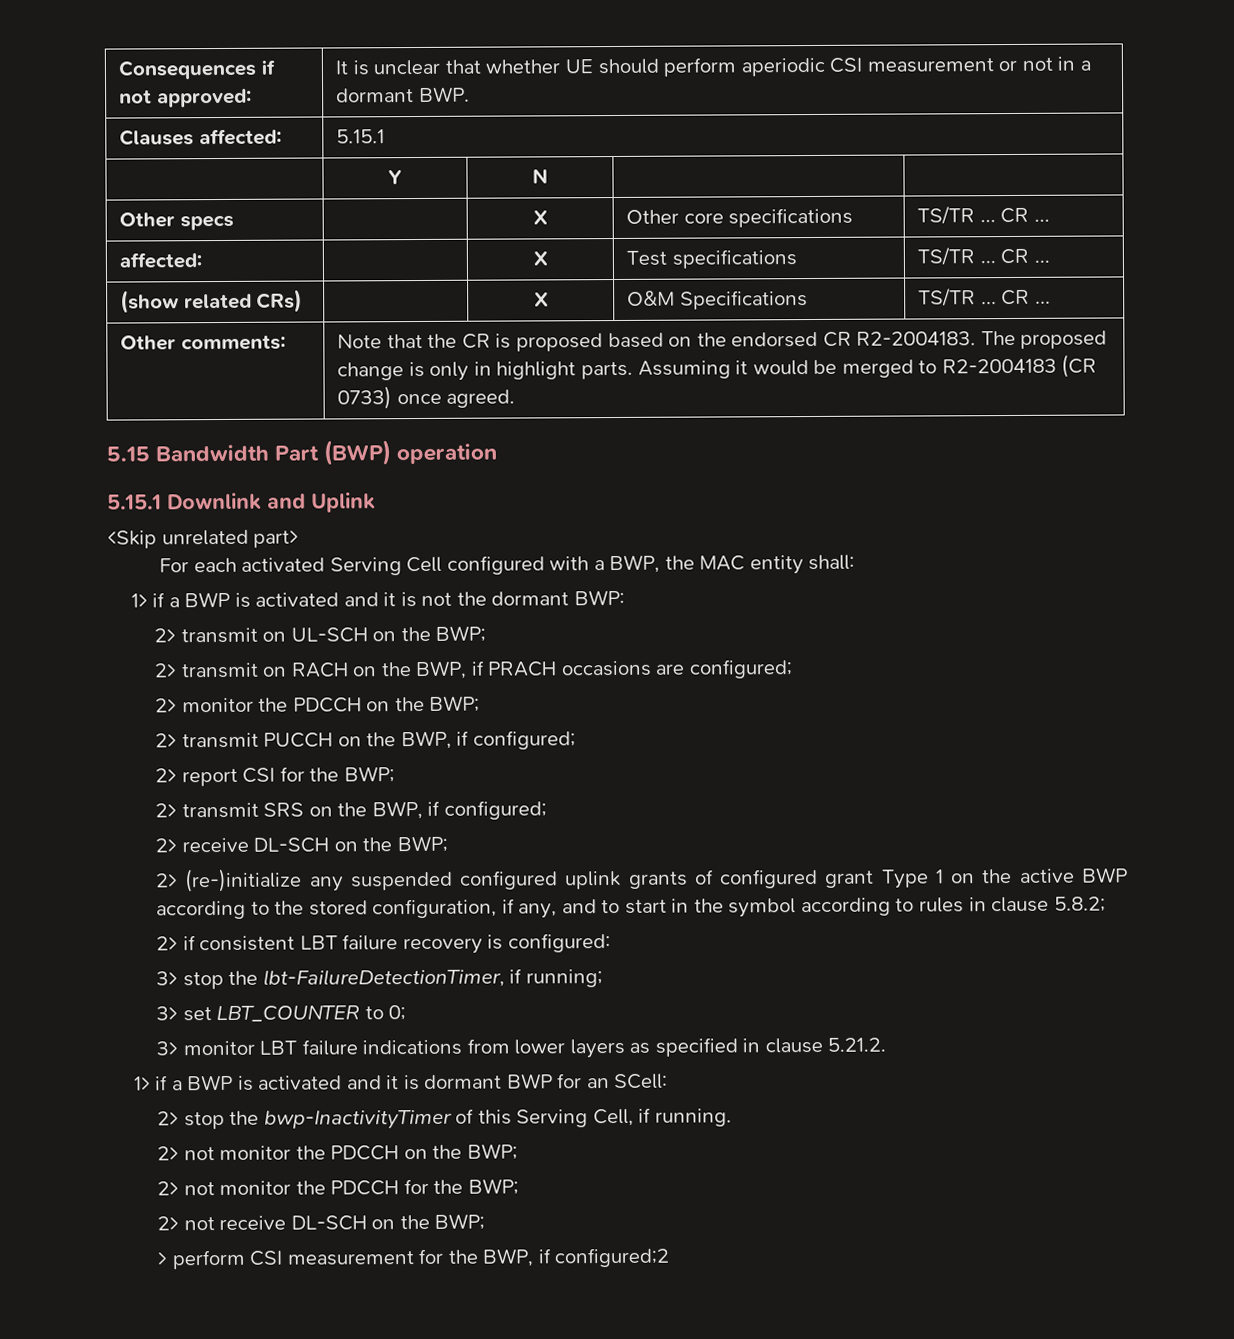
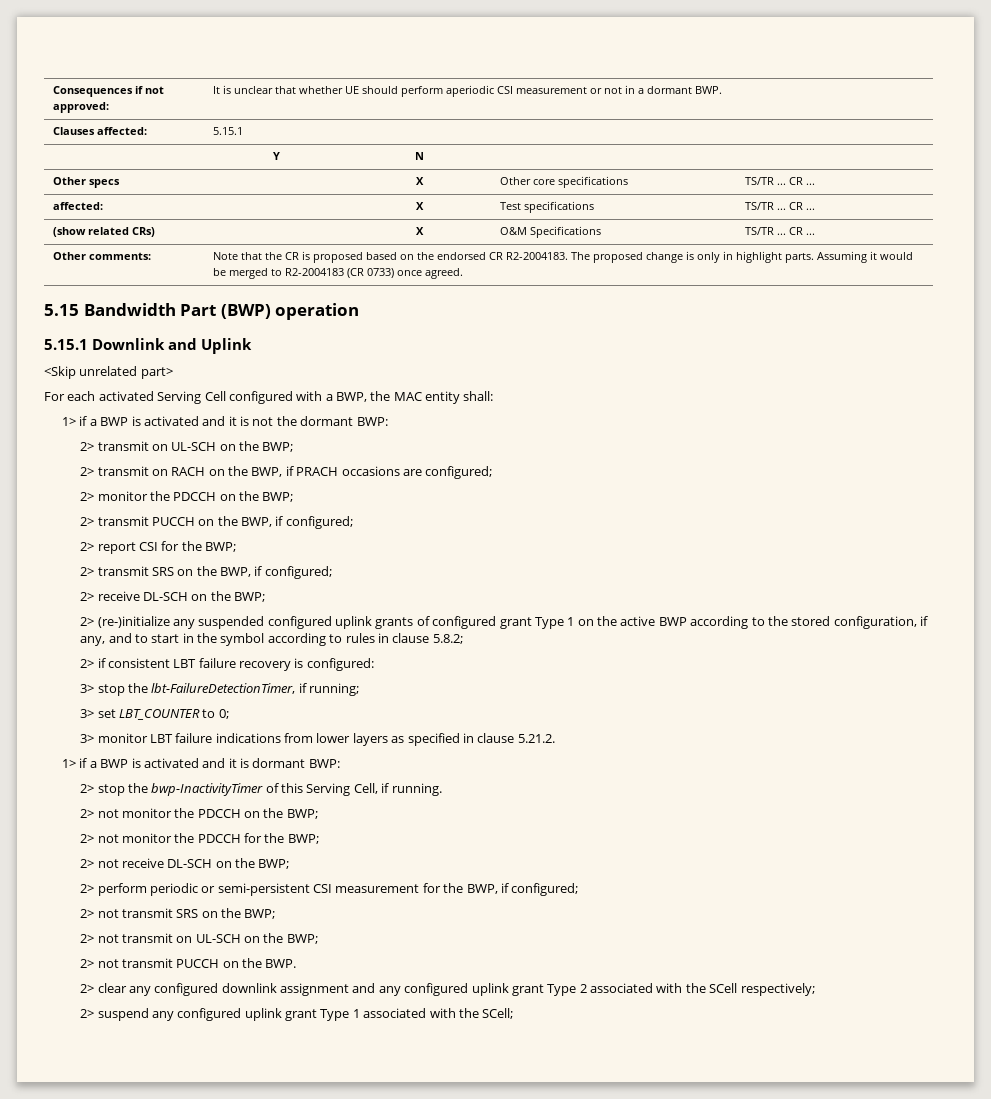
- 1> if a BWP is activated and it is dormant BWP for an SCell:
+ 1> if a BWP is activated and it is dormant BWP:
- > perform CSI measurement for the BWP, if configured;2
+ 2> perform periodic or semi-persistent CSI measurement for the BWP, if configured;
+ 2> not transmit SRS on the BWP;
+ 2> not transmit on UL-SCH on the BWP;
+ 2> not transmit PUCCH on the BWP.
+ 2> clear any configured downlink assignment and any configured uplink grant Type 2 associated with the SCell respectively;
+ 2> suspend any configured uplink grant Type 1 associated with the SCell;

